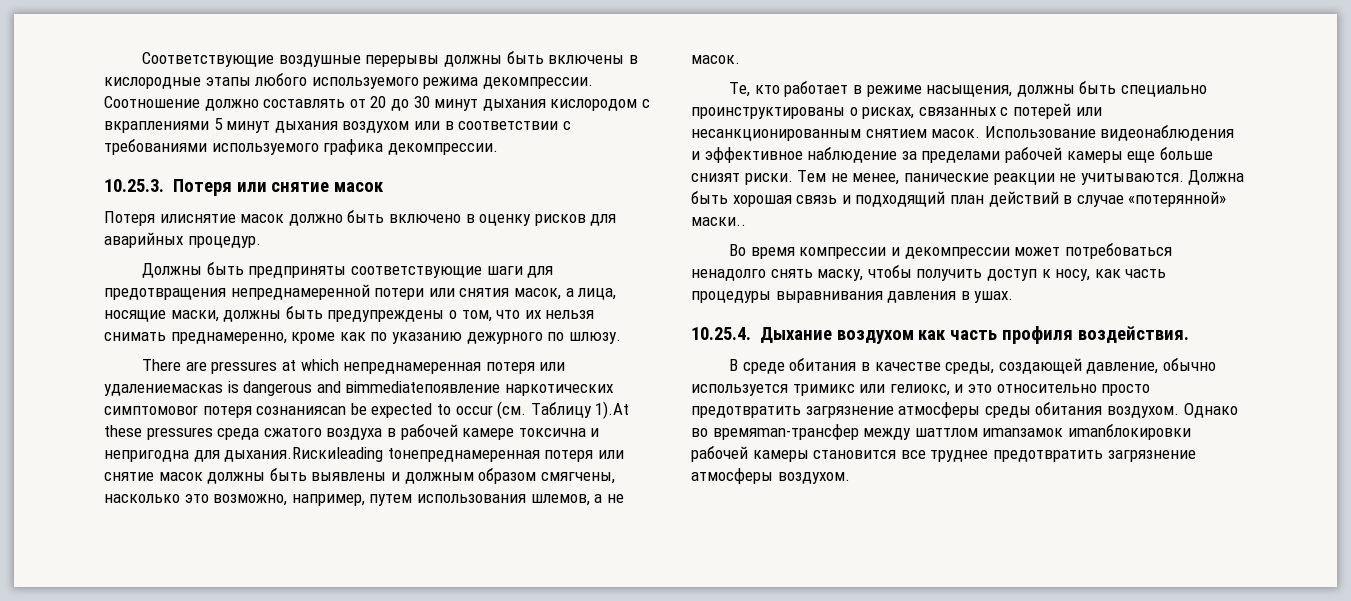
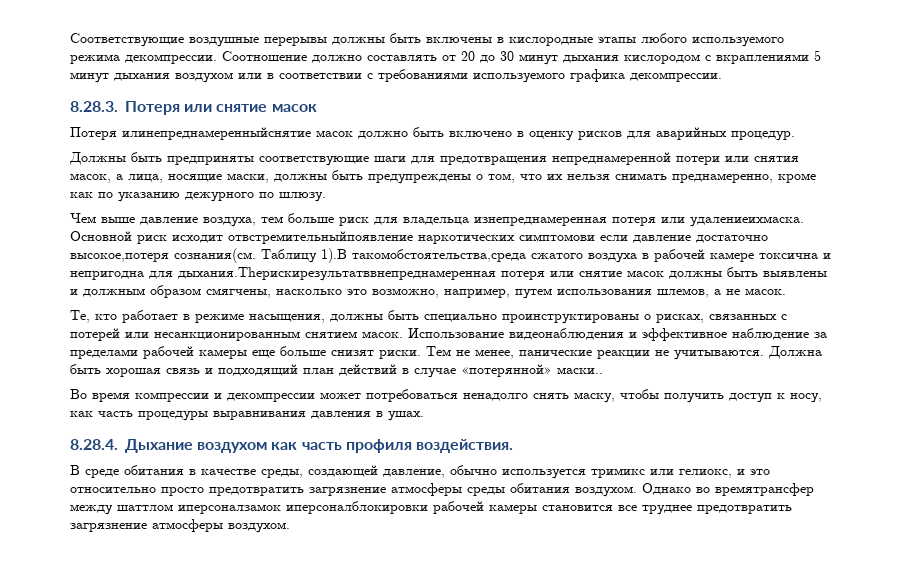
- 10.25.3. Потеря или снятие масок
+ 8.28.3. Потеря или снятие масок
- Потеря илиснятие масок должно быть включено в оценку рисков для аварийных процедур.
+ Потеря илинепреднамеренныйснятие масок должно быть включено в оценку рисков для аварийных процедур.
- There are pressures at which непреднамеренная потеря или удалениемаскаs is dangerous and вimmediateпоявление наркотических симптомовor потеря сознанияcan be expected to occur (см. Таблицу 1).At these pressures среда сжатого воздуха в рабочей камере токсична и непригодна для дыхания.Rискиleading toнепреднамеренная потеря или снятие масок должны быть выявлены и должным образом смягчены, насколько это возможно, например, путем использования шлемов, а не масок.
+ Чем выше давление воздуха, тем больше риск для владельца изнепреднамеренная потеря или удалениеихмаска. Основной риск исходит отвстремительныйпоявление наркотических симптомови если давление достаточно высокое,потеря сознания(см. Таблицу 1).В такомобстоятельства,среда сжатого воздуха в рабочей камере токсична и непригодна для дыхания.Theрискирезультатввнепреднамеренная потеря или снятие масок должны быть выявлены и должным образом смягчены, насколько это возможно, например, путем использования шлемов, а не масок.
- 10.25.4. Дыхание воздухом как часть профиля воздействия.
+ 8.28.4. Дыхание воздухом как часть профиля воздействия.
- Однако во времяman-трансфер между шаттлом иmanзамок иmanблокировки рабочей камеры становится все труднее предотвратить загрязнение атмосферы воздухом.
+ Однако во времятрансфер между шаттлом иперсоналзамок иперсоналблокировки рабочей камеры становится все труднее предотвратить загрязнение атмосферы воздухом.

